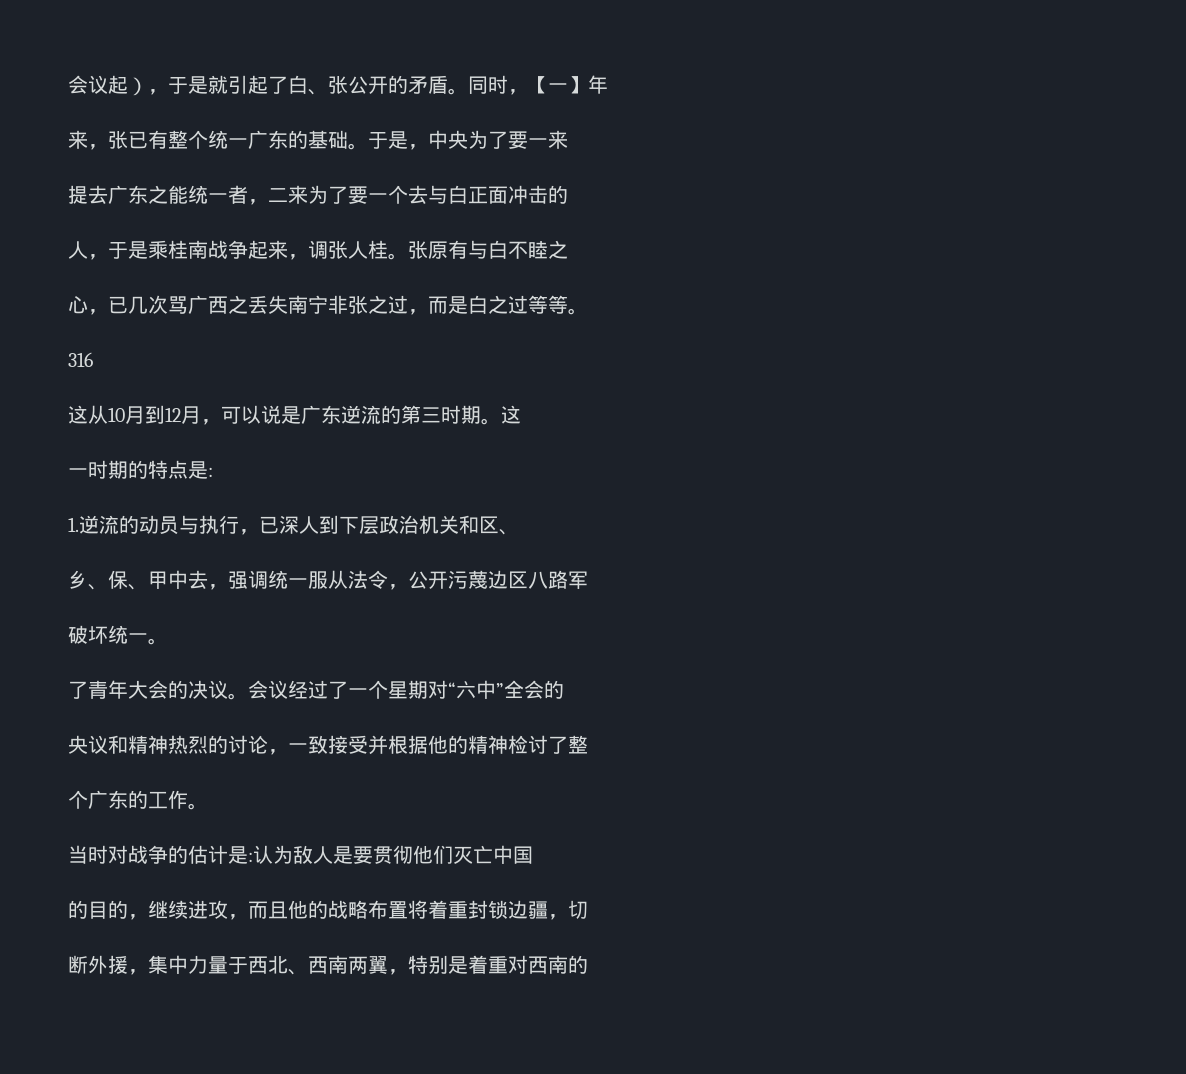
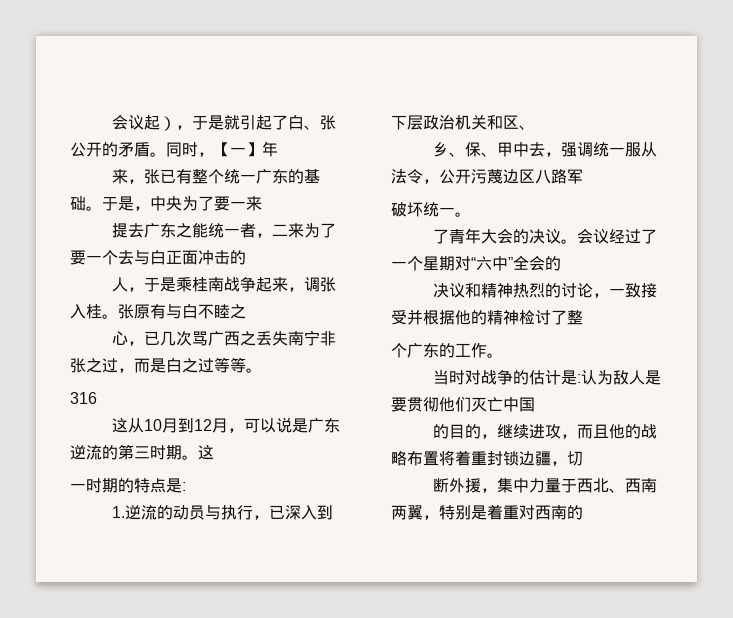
- 人，于是乘桂南战争起来，调张人桂。
+ 人，于是乘桂南战争起来，调张入桂。
- 1.逆流的动员与执行，已深人到下层政治机关和区、
+ 1.逆流的动员与执行，已深入到下层政治机关和区、
- 央议和精神热烈的讨论，一致接受并根据他的精神检讨了整
+ 决议和精神热烈的讨论，一致接受并根据他的精神检讨了整

